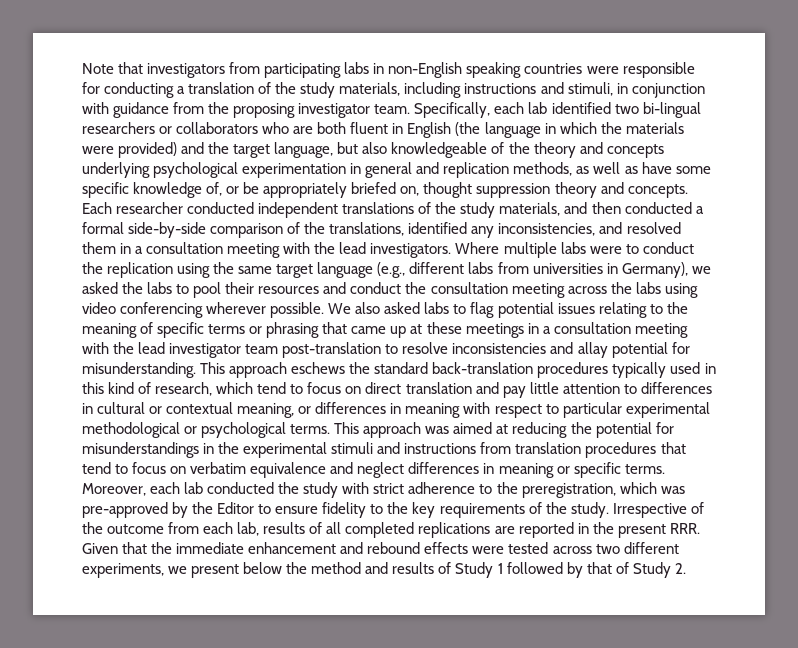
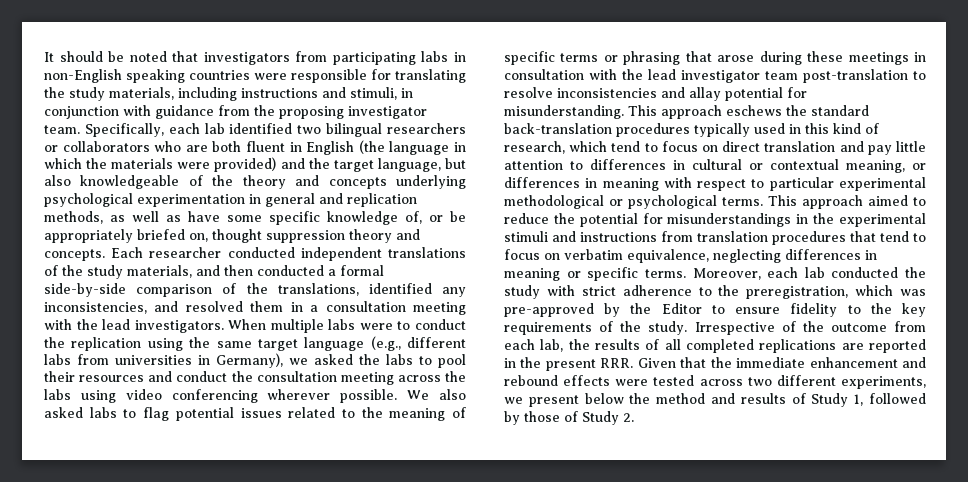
- Note that investigators from participating labs in non-English speaking countries were responsible for conducting a translation of the study materials, including instructions and stimuli, in conjunction with guidance from the proposing investigator team.
+ It should be noted that investigators from participating labs in non-English speaking countries were responsible for translating the study materials, including instructions and stimuli, in conjunction with guidance from the proposing investigator team.
- Specifically, each lab identified two bi-lingual researchers or collaborators who are both fluent in English (the language in which the materials were provided) and the target language, but also knowledgeable of the theory and concepts underlying psychological experimentation in general and replication methods, as well as have some specific knowledge of, or be appropriately briefed on, thought suppression theory and concepts.
+ Specifically, each lab identified two bilingual researchers or collaborators who are both fluent in English (the language in which the materials were provided) and the target language, but also knowledgeable of the theory and concepts underlying psychological experimentation in general and replication methods, as well as have some specific knowledge of, or be appropriately briefed on, thought suppression theory and concepts.
- Where multiple labs were to conduct the replication using the same target language (e.g., different labs from universities in Germany), we asked the labs to pool their resources and conduct the consultation meeting across the labs using video conferencing wherever possible.
+ When multiple labs were to conduct the replication using the same target language (e.g., different labs from universities in Germany), we asked the labs to pool their resources and conduct the consultation meeting across the labs using video conferencing wherever possible.
- We also asked labs to flag potential issues relating to the meaning of specific terms or phrasing that came up at these meetings in a consultation meeting with the lead investigator team post-translation to resolve inconsistencies and allay potential for misunderstanding.
+ We also asked labs to flag potential issues related to the meaning of specific terms or phrasing that arose during these meetings in consultation with the lead investigator team post-translation to resolve inconsistencies and allay potential for misunderstanding.
- This approach was aimed at reducing the potential for misunderstandings in the experimental stimuli and instructions from translation procedures that tend to focus on verbatim equivalence and neglect differences in meaning or specific terms.
+ This approach aimed to reduce the potential for misunderstandings in the experimental stimuli and instructions from translation procedures that tend to focus on verbatim equivalence, neglecting differences in meaning or specific terms.
- Irrespective of the outcome from each lab, results of all completed replications are reported in the present RRR. Given that the immediate enhancement and rebound effects were tested across two different experiments, we present below the method and results of Study 1 followed by that of Study 2.
+ Irrespective of the outcome from each lab, the results of all completed replications are reported in the present RRR. Given that the immediate enhancement and rebound effects were tested across two different experiments, we present below the method and results of Study 1, followed by those of Study 2.

